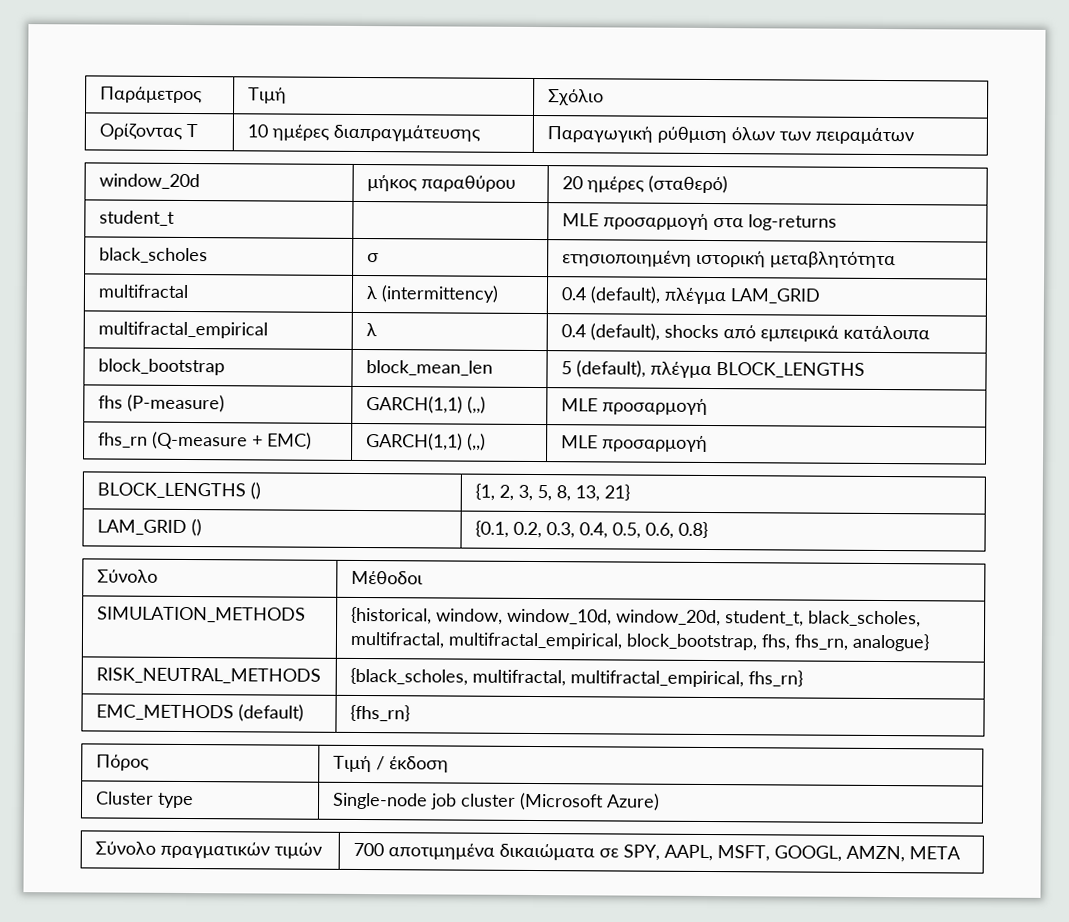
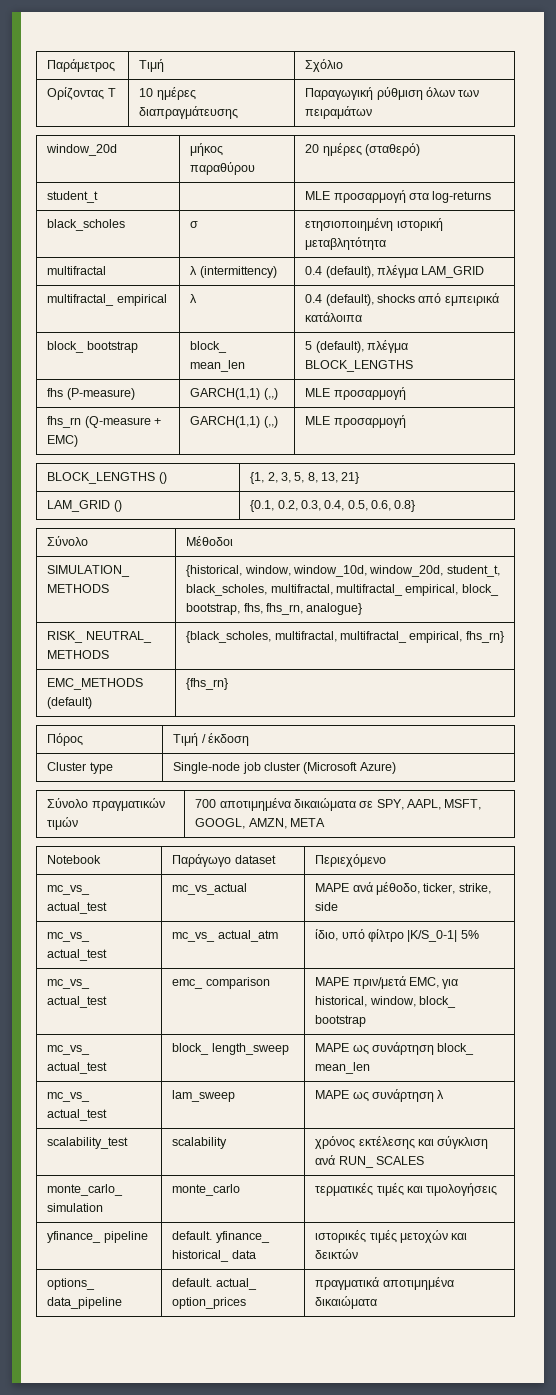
- multifractal_empirical | λ | 0.4 (default), shocks από εμπειρικά κατάλοιπα
+ multifractal_ empirical | λ | 0.4 (default), shocks από εμπειρικά κατάλοιπα
- block_bootstrap | block_mean_len | 5 (default), πλέγμα BLOCK_LENGTHS
+ block_ bootstrap | block_ mean_len | 5 (default), πλέγμα BLOCK_LENGTHS
- SIMULATION_METHODS | {historical, window, window_10d, window_20d, student_t, black_scholes, multifractal, multifractal_empirical, block_bootstrap, fhs, fhs_rn, analogue}
+ SIMULATION_ METHODS | {historical, window, window_10d, window_20d, student_t, black_scholes, multifractal, multifractal_ empirical, block_ bootstrap, fhs, fhs_rn, analogue}
- RISK_NEUTRAL_METHODS | {black_scholes, multifractal, multifractal_empirical, fhs_rn}
+ RISK_ NEUTRAL_ METHODS | {black_scholes, multifractal, multifractal_ empirical, fhs_rn}
+ Notebook | Παράγωγο dataset | Περιεχόμενο
+ mc_vs_ actual_test | mc_vs_actual | MAPE ανά μέθοδο, ticker, strike, side
+ mc_vs_ actual_test | mc_vs_ actual_atm | ίδιο, υπό φίλτρο |K/S_0-1| 5%
+ mc_vs_ actual_test | emc_ comparison | MAPE πριν/μετά EMC, για historical, window, block_ bootstrap
+ mc_vs_ actual_test | block_ length_sweep | MAPE ως συνάρτηση block_ mean_len
+ mc_vs_ actual_test | lam_sweep | MAPE ως συνάρτηση λ
+ scalability_test | scalability | χρόνος εκτέλεσης και σύγκλιση ανά RUN_ SCALES
+ monte_carlo_ simulation | monte_carlo | τερματικές τιμές και τιμολογήσεις
+ yfinance_ pipeline | default. yfinance_ historical_ data | ιστορικές τιμές μετοχών και δεικτών
+ options_ data_pipeline | default. actual_ option_prices | πραγματικά αποτιμημένα δικαιώματα

